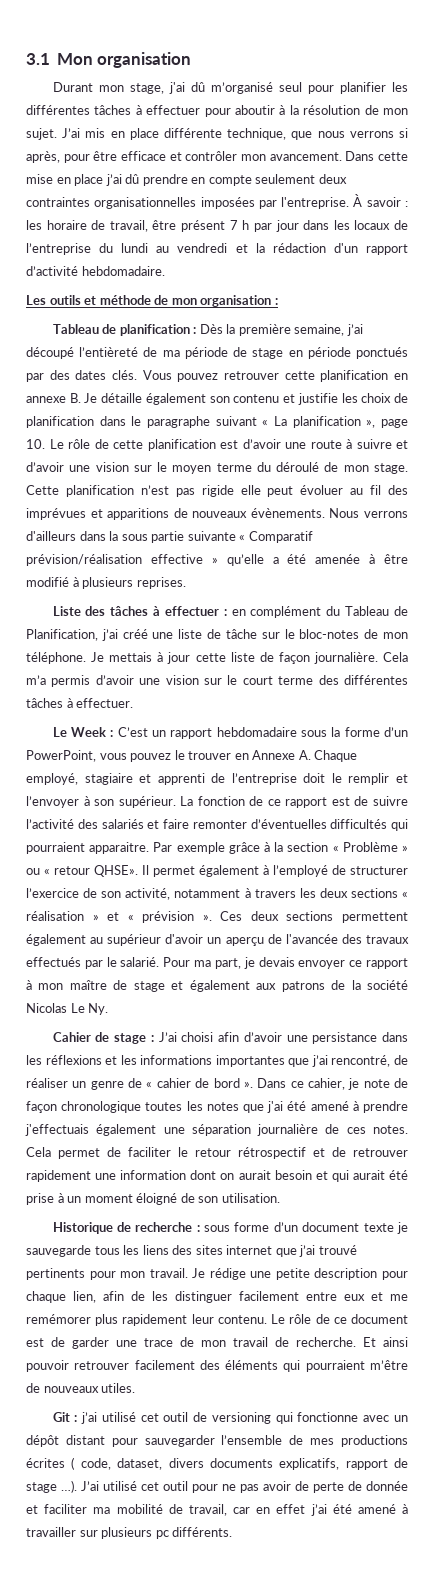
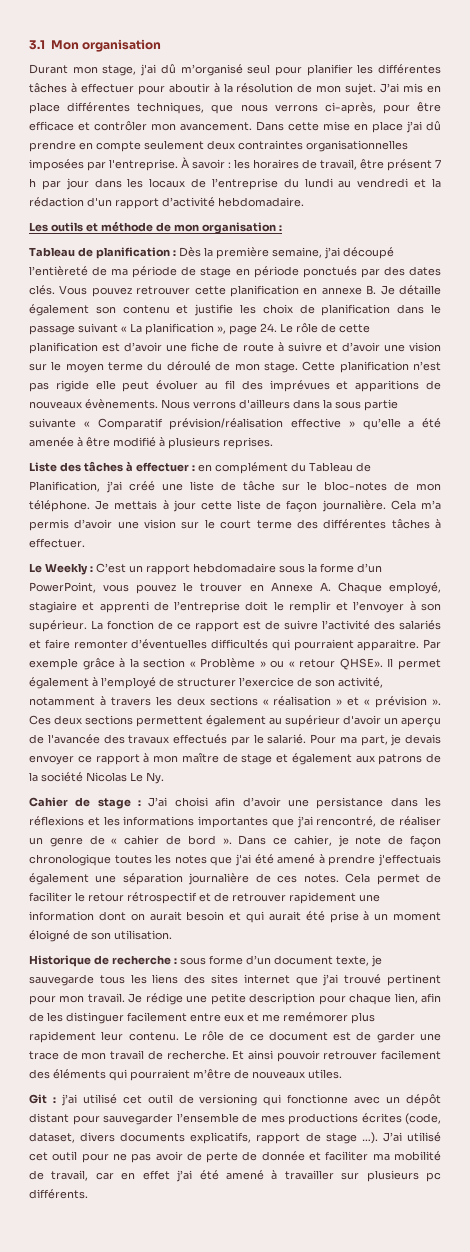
- J’ai mis en place différente technique, que nous verrons si après, pour être efficace et contrôler mon avancement.
+ J’ai mis en place différentes techniques, que nous verrons ci-après, pour être efficace et contrôler mon avancement.
- À savoir : les horaire de travail, être présent 7 h par jour dans les locaux de l’entreprise du lundi au vendredi et la rédaction d'un rapport d’activité hebdomadaire.
+ À savoir : les horaires de travail, être présent 7 h par jour dans les locaux de l’entreprise du lundi au vendredi et la rédaction d'un rapport d’activité hebdomadaire.
- Vous pouvez retrouver cette planification en annexe B. Je détaille également son contenu et justifie les choix de planification dans le paragraphe suivant « La planification », page 10. Le rôle de cette planification est d’avoir une route à suivre et d’avoir une vision sur le moyen terme du déroulé de mon stage.
+ Vous pouvez retrouver cette planification en annexe B. Je détaille également son contenu et justifie les choix de planification dans le passage suivant « La planification », page 24. Le rôle de cette planification est d’avoir une fiche de route à suivre et d’avoir une vision sur le moyen terme du déroulé de mon stage.
- Le Week : C’est un rapport hebdomadaire sous la forme d’un PowerPoint, vous pouvez le trouver en Annexe A. Chaque employé, stagiaire et apprenti de l’entreprise doit le remplir et l’envoyer à son supérieur.
+ Le Weekly : C’est un rapport hebdomadaire sous la forme d’un PowerPoint, vous pouvez le trouver en Annexe A. Chaque employé, stagiaire et apprenti de l’entreprise doit le remplir et l’envoyer à son supérieur.
- Historique de recherche : sous forme d’un document texte je sauvegarde tous les liens des sites internet que j’ai trouvé pertinents pour mon travail.
+ Historique de recherche : sous forme d’un document texte, je sauvegarde tous les liens des sites internet que j’ai trouvé pertinent pour mon travail.
- Git : j’ai utilisé cet outil de versioning qui fonctionne avec un dépôt distant pour sauvegarder l’ensemble de mes productions écrites ( code, dataset, divers documents explicatifs, rapport de stage …).
+ Git : j’ai utilisé cet outil de versioning qui fonctionne avec un dépôt distant pour sauvegarder l’ensemble de mes productions écrites (code, dataset, divers documents explicatifs, rapport de stage …).

